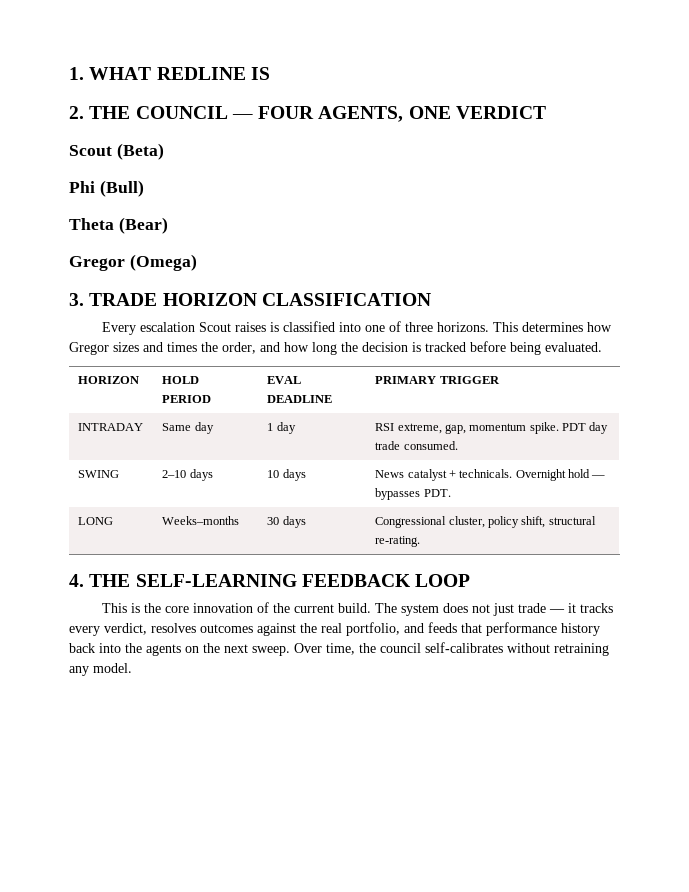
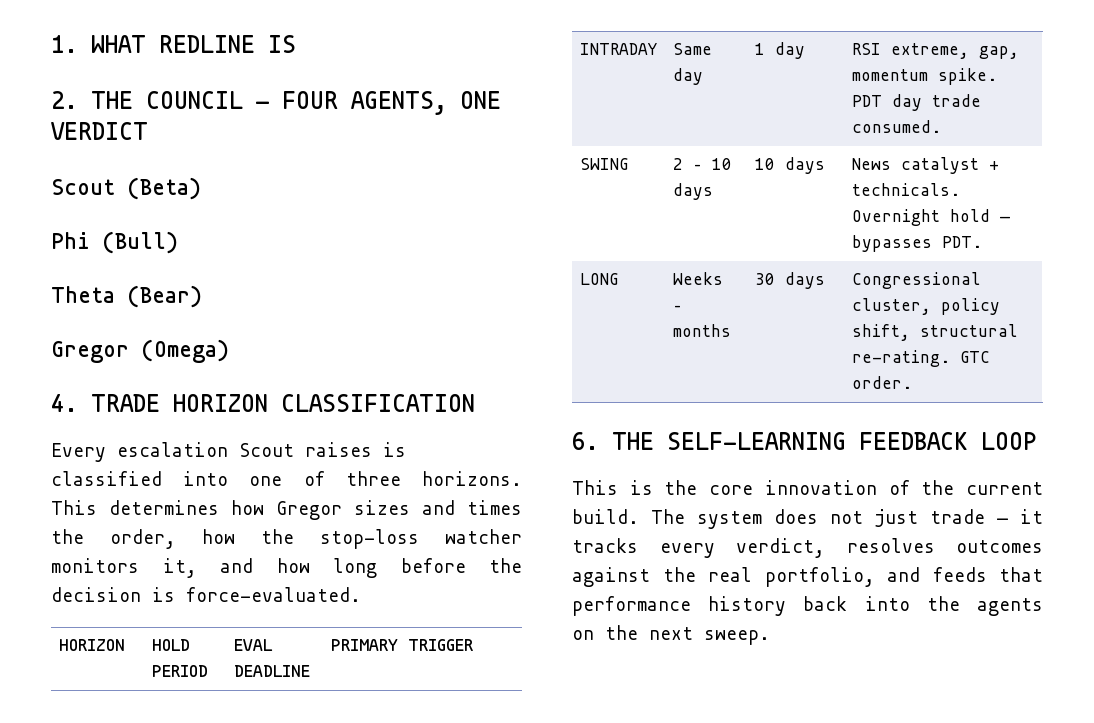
- 3. TRADE HORIZON CLASSIFICATION
+ 4. TRADE HORIZON CLASSIFICATION
- This determines how Gregor sizes and times the order, and how long the decision is tracked before being evaluated.
+ This determines how Gregor sizes and times the order, how the stop-loss watcher monitors it, and how long before the decision is force-evaluated.
- SWING | 2–10 days | 10 days | News catalyst + technicals. Overnight hold — bypasses PDT.
+ SWING | 2 – 10 days | 10 days | News catalyst + technicals. Overnight hold — bypasses PDT.
- LONG | Weeks–months | 30 days | Congressional cluster, policy shift, structural re-rating.
- 4. THE SELF-LEARNING FEEDBACK LOOP
+ LONG | Weeks – months | 30 days | Congressional cluster, policy shift, structural re-rating. GTC order.
+ 6. THE SELF-LEARNING FEEDBACK LOOP
- Over time, the council self-calibrates without retraining any model.

